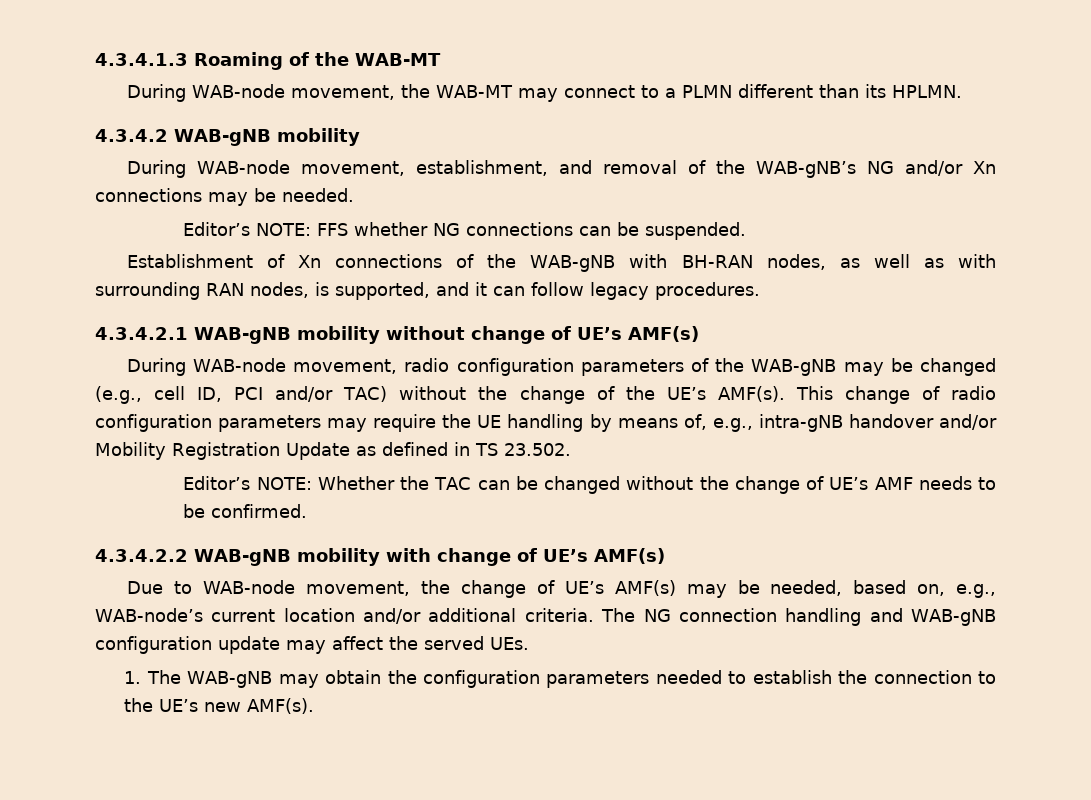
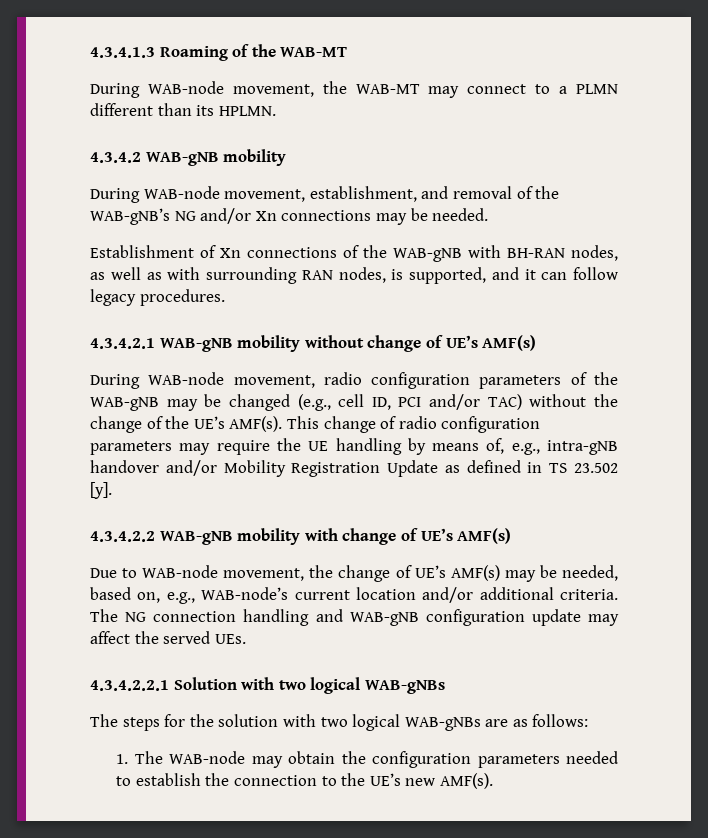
- Editor’s NOTE: FFS whether NG connections can be suspended.
- This change of radio configuration parameters may require the UE handling by means of, e.g., intra-gNB handover and/or Mobility Registration Update as defined in TS 23.502.
- Editor’s NOTE: Whether the TAC can be changed without the change of UE’s AMF needs to be confirmed.
+ This change of radio configuration parameters may require the UE handling by means of, e.g., intra-gNB handover and/or Mobility Registration Update as defined in TS 23.502 [y].
+ 4.3.4.2.2.1 Solution with two logical WAB-gNBs
+ The steps for the solution with two logical WAB-gNBs are as follows:
- 1. The WAB-gNB may obtain the configuration parameters needed to establish the connection to the UE’s new AMF(s).
+ 1. The WAB-node may obtain the configuration parameters needed to establish the connection to the UE’s new AMF(s).

